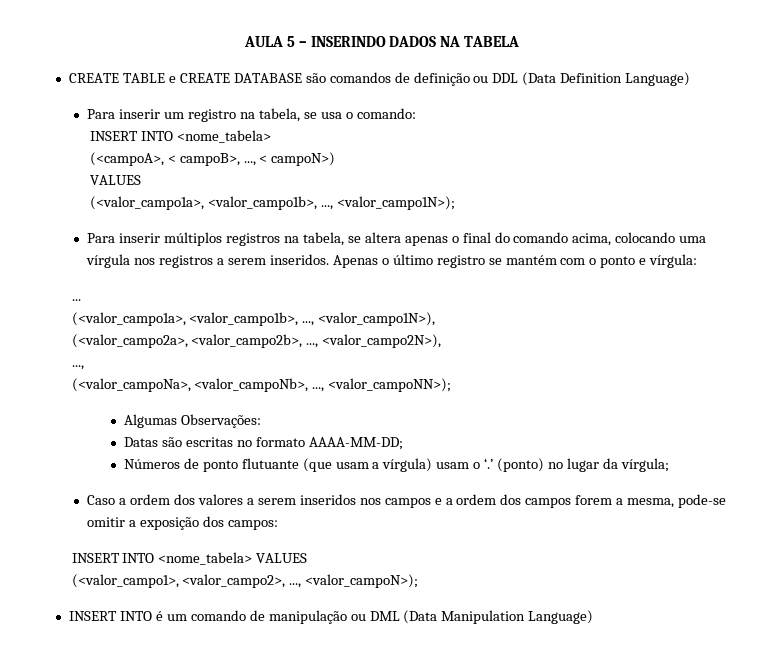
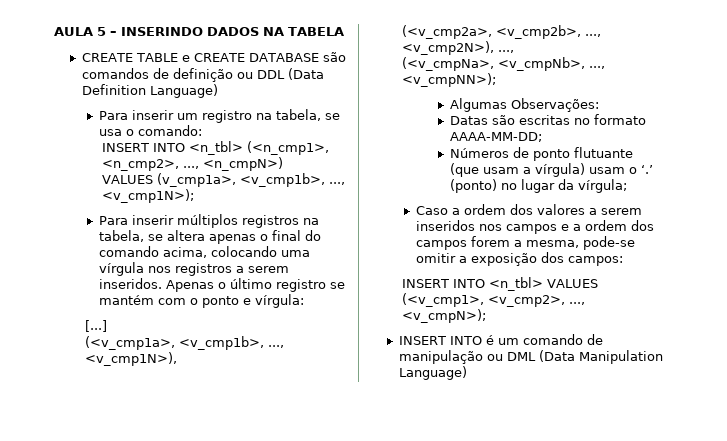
  Para inserir um registro na tabela, se usa o comando:
- INSERT INTO <nome_tabela>
- (<campoA>, < campoB>, ..., < campoN>)
- VALUES
- (<valor_campo1a>, <valor_campo1b>, ..., <valor_campo1N>);
+ INSERT INTO <n_tbl> (<n_cmp1>, <n_cmp2>, ..., <n_cmpN>)
+ VALUES (v_cmp1a>, <v_cmp1b>, ..., <v_cmp1N>);
- ...
- (<valor_campo1a>, <valor_campo1b>, ..., <valor_campo1N>),
- (<valor_campo2a>, <valor_campo2b>, ..., <valor_campo2N>),
- ...,
- (<valor_campoNa>, <valor_campoNb>, ..., <valor_campoNN>);
+ [...]
+ (<v_cmp1a>, <v_cmp1b>, ..., <v_cmp1N>),
+ (<v_cmp2a>, <v_cmp2b>, ..., <v_cmp2N>), ...,
+ (<v_cmpNa>, <v_cmpNb>, ..., <v_cmpNN>);
- INSERT INTO <nome_tabela> VALUES
- (<valor_campo1>, <valor_campo2>, ..., <valor_campoN>);
+ INSERT INTO <n_tbl> VALUES (<v_cmp1>, <v_cmp2>, ..., <v_cmpN>);

